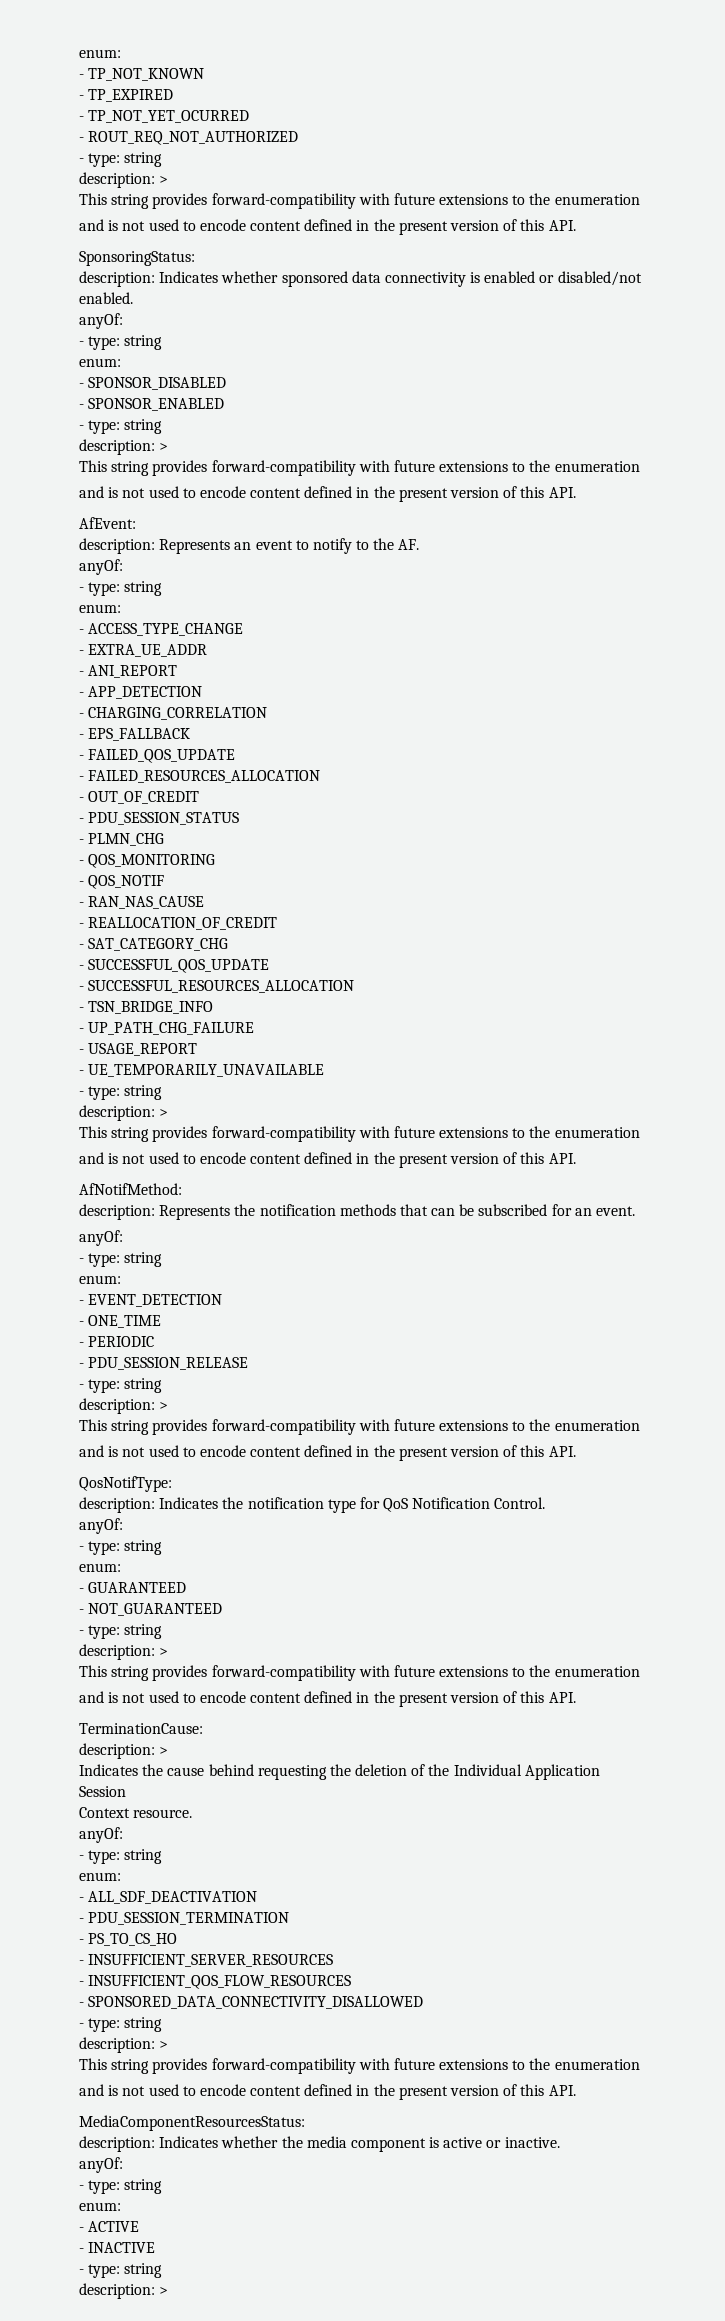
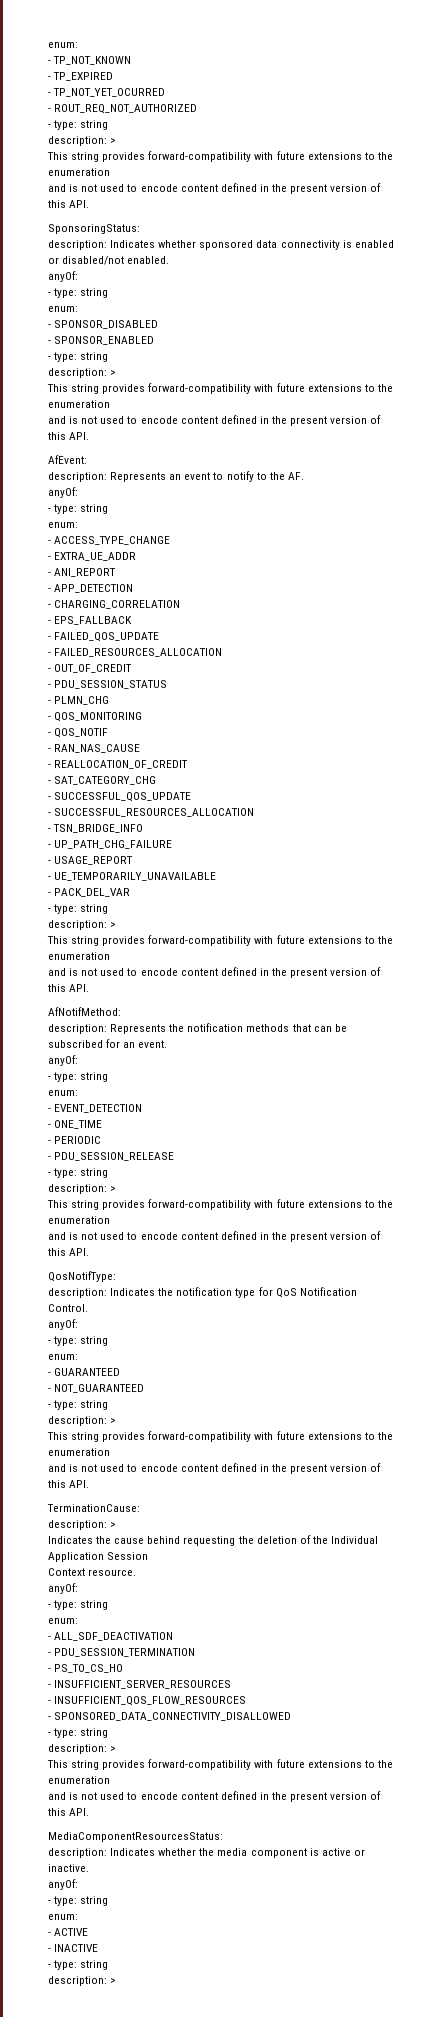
+ - PACK_DEL_VAR

